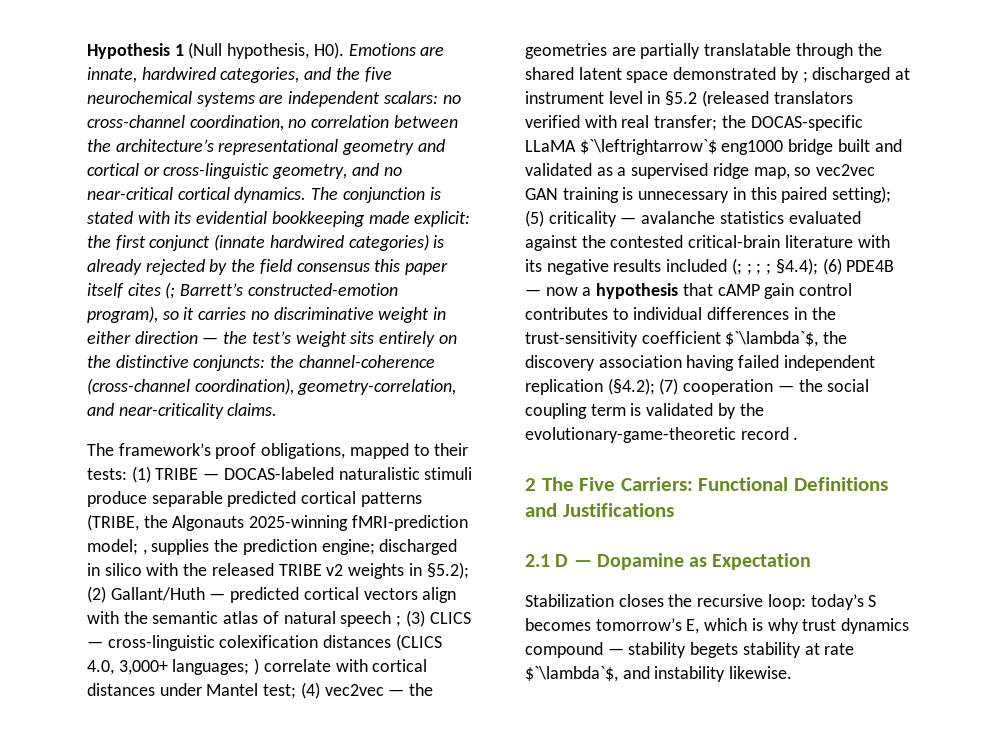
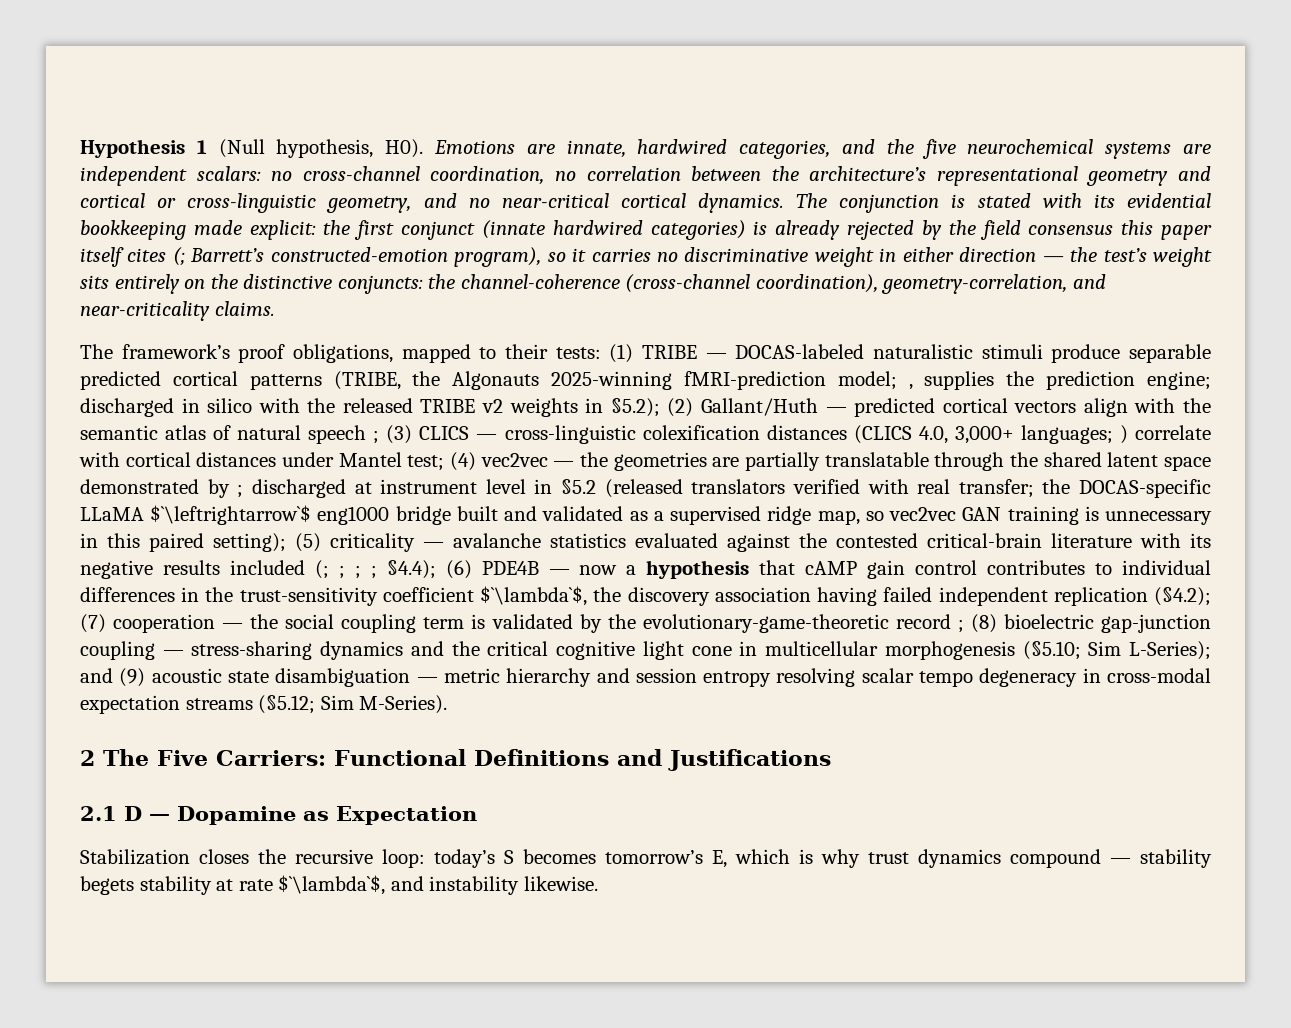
- (7) cooperation — the social coupling term is validated by the evolutionary-game-theoretic record .
+ (7) cooperation — the social coupling term is validated by the evolutionary-game-theoretic record ; (8) bioelectric gap-junction coupling — stress-sharing dynamics and the critical cognitive light cone in multicellular morphogenesis (§5.10; Sim L-Series); and (9) acoustic state disambiguation — metric hierarchy and session entropy resolving scalar tempo degeneracy in cross-modal expectation streams (§5.12; Sim M-Series).

